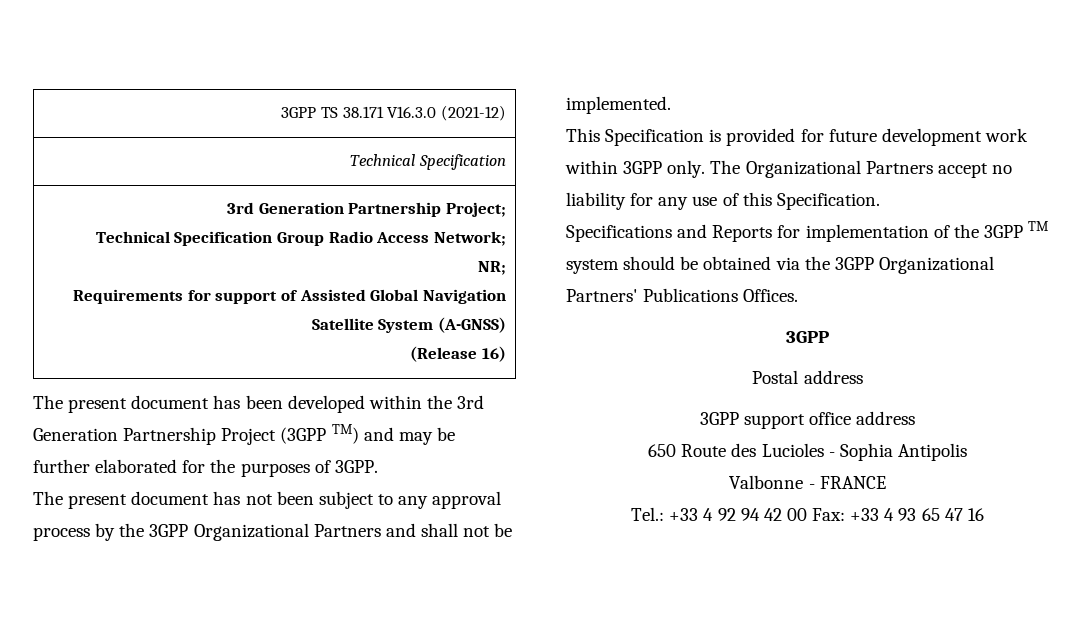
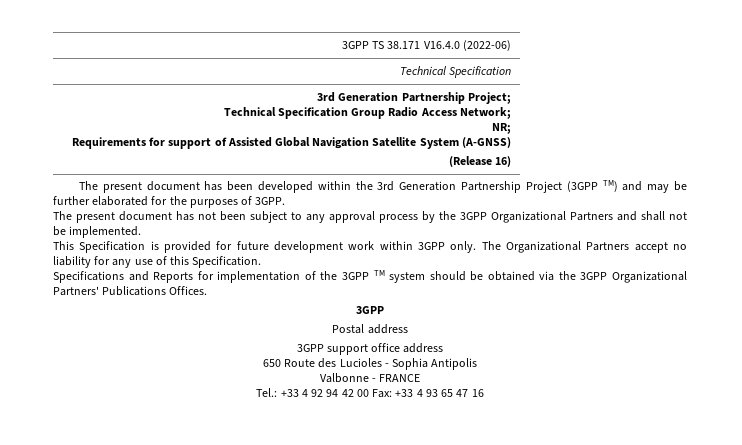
- 3GPP TS 38.171 V16.3.0 (2021-12)
+ 3GPP TS 38.171 V16.4.0 (2022-06)

